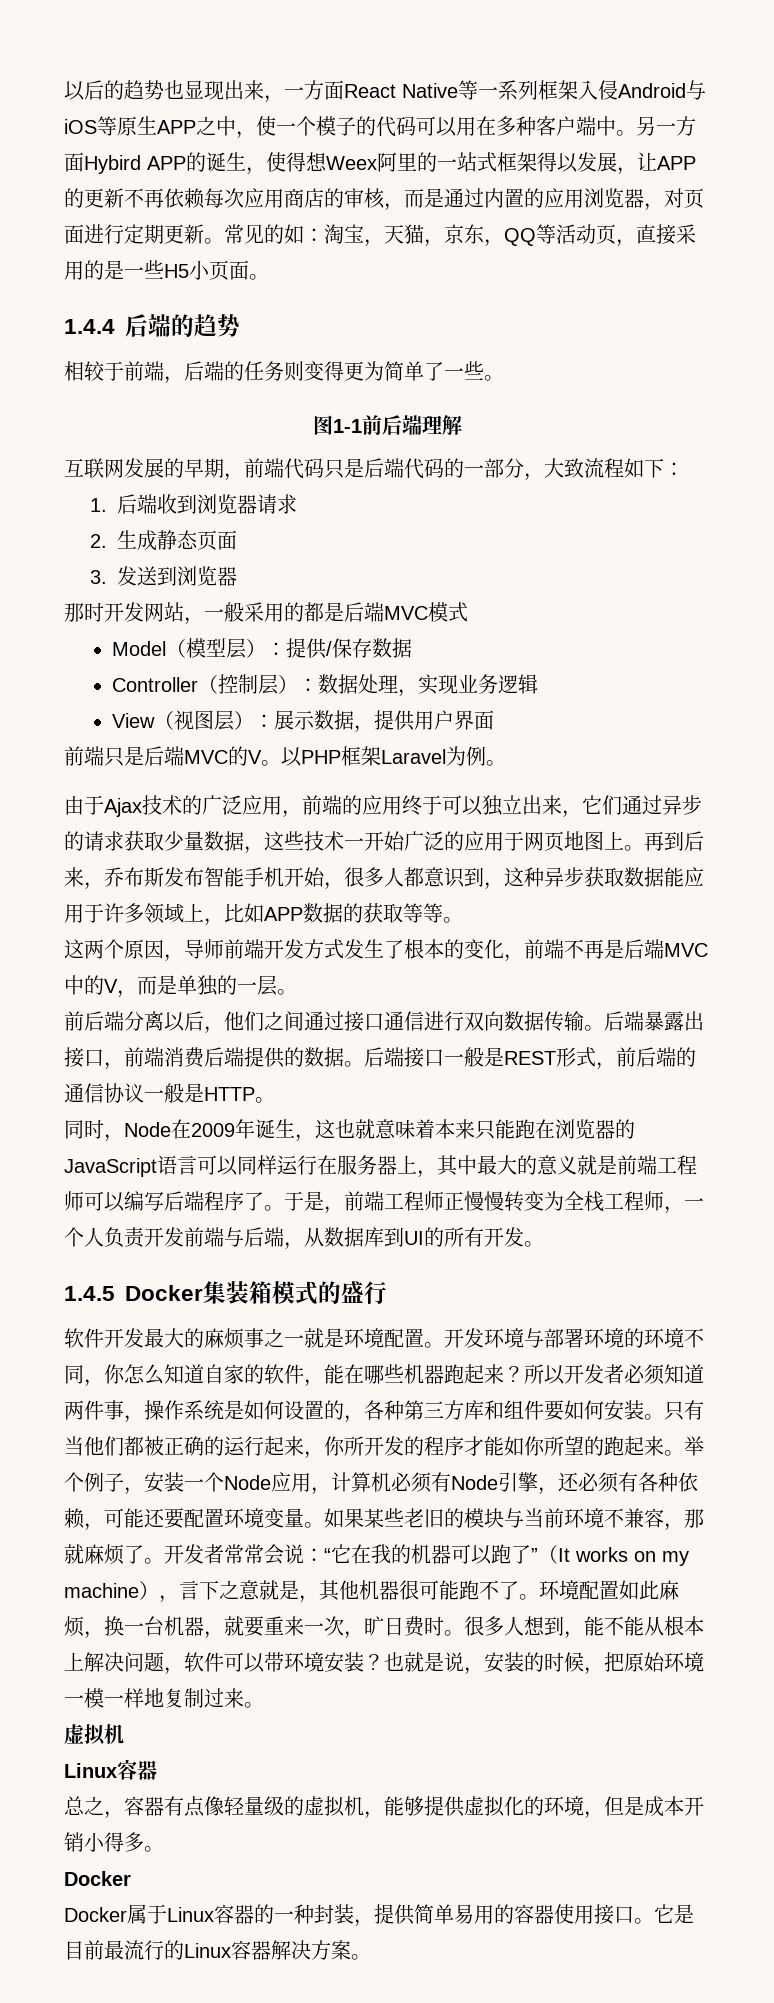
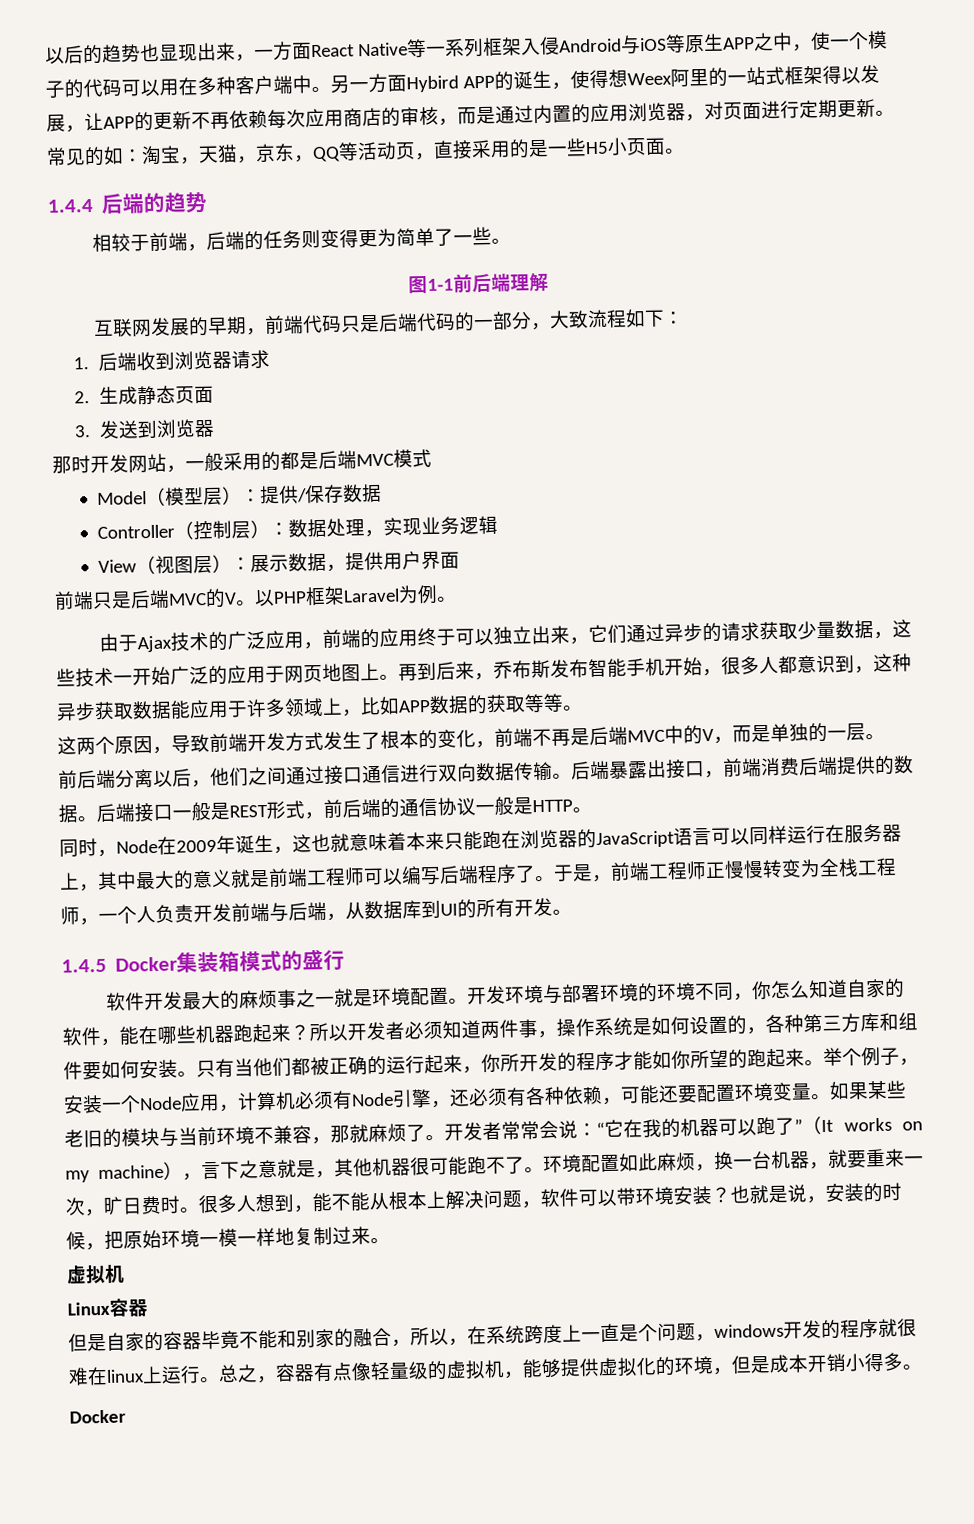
- 这两个原因，导师前端开发方式发生了根本的变化，前端不再是后端MVC中的V，而是单独的一层。
+ 这两个原因，导致前端开发方式发生了根本的变化，前端不再是后端MVC中的V，而是单独的一层。
+ 但是自家的容器毕竟不能和别家的融合，所以，在系统跨度上一直是个问题，windows开发的程序就很难在linux上运行。
- Docker属于Linux容器的一种封装，提供简单易用的容器使用接口。它是目前最流行的Linux容器解决方案。

